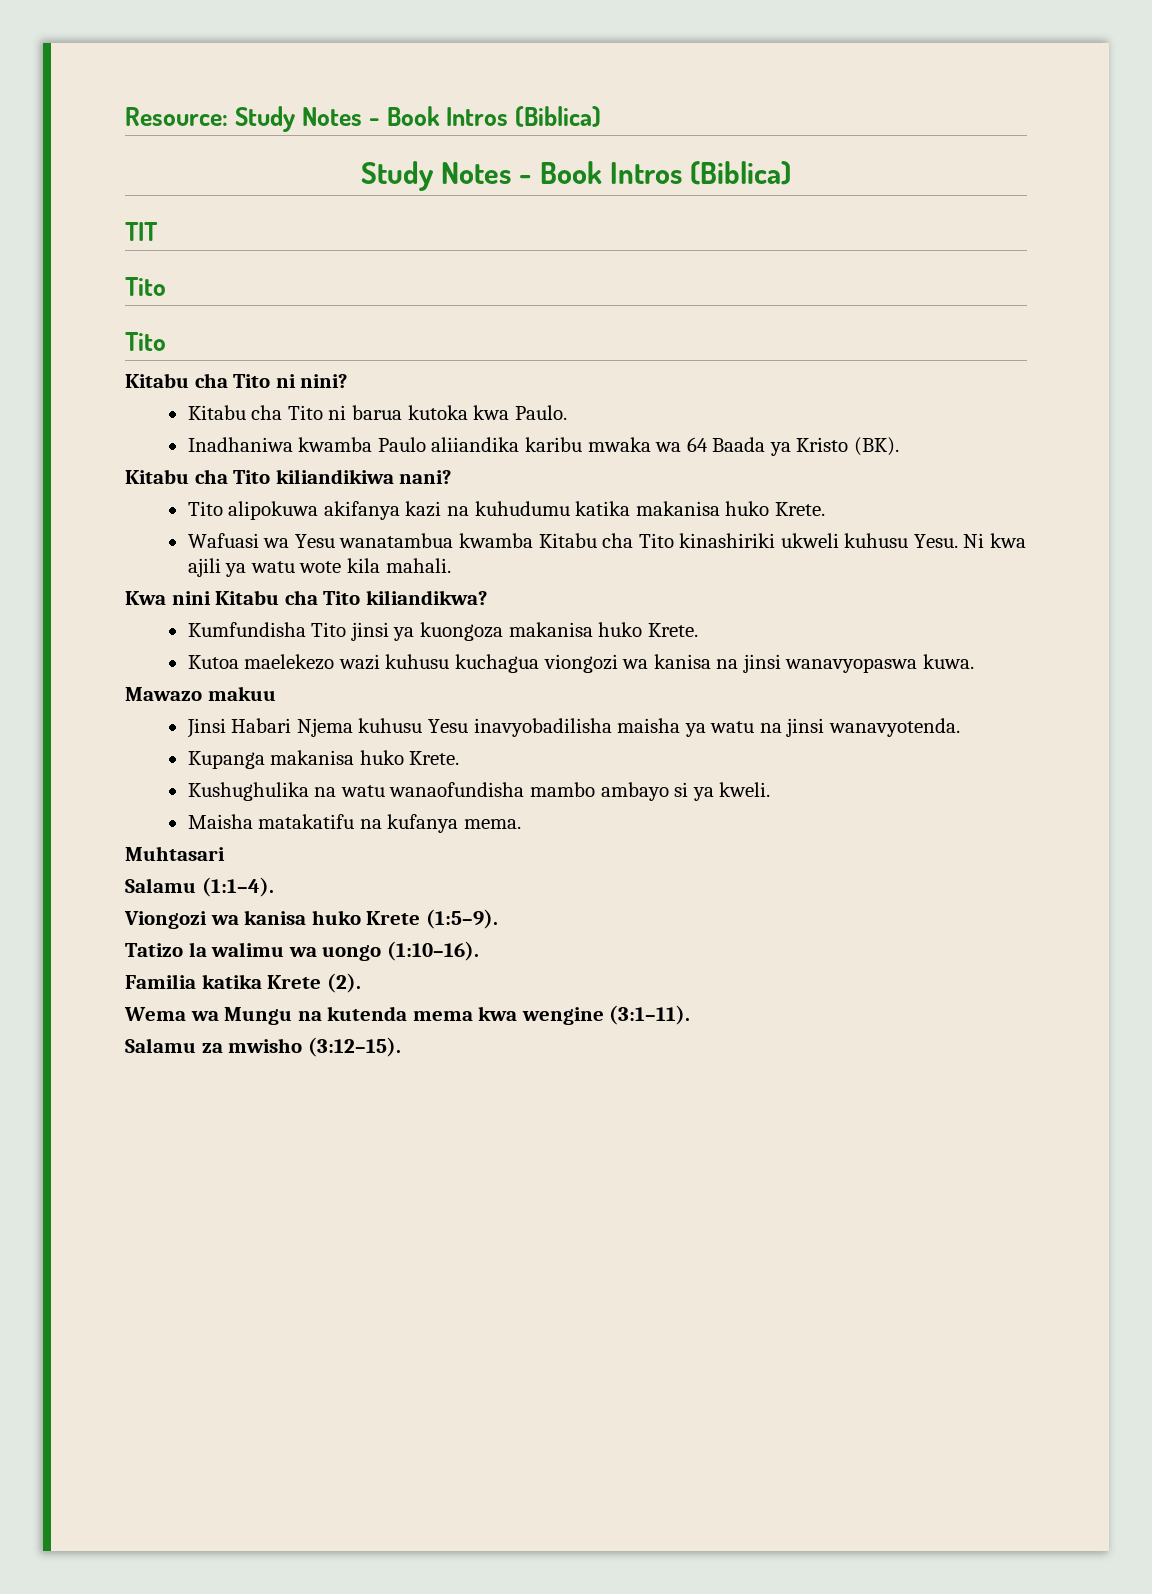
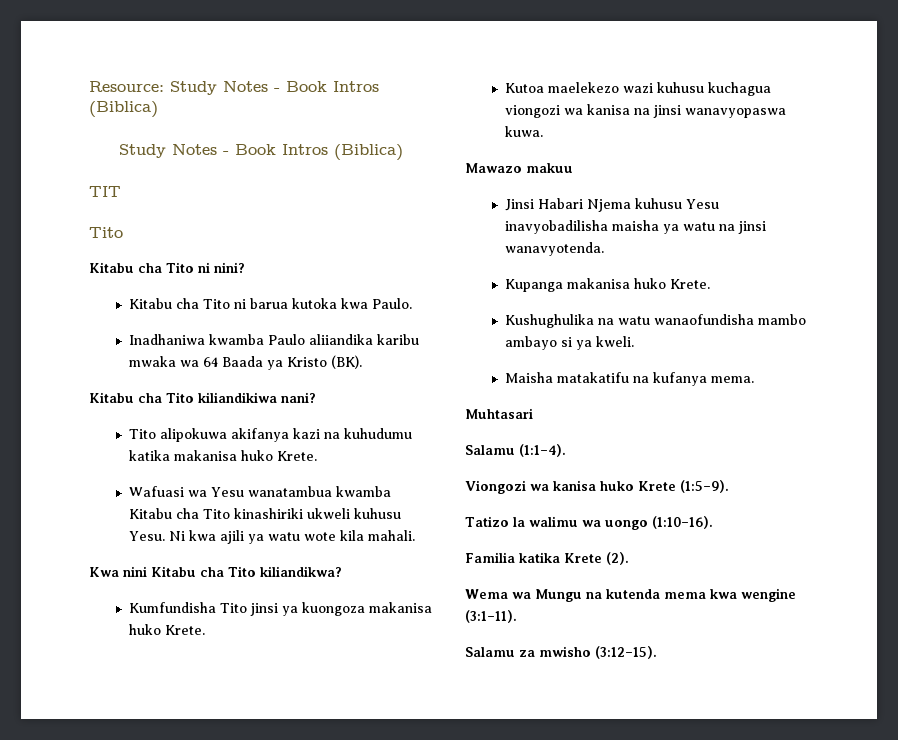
  TIT
- Tito

